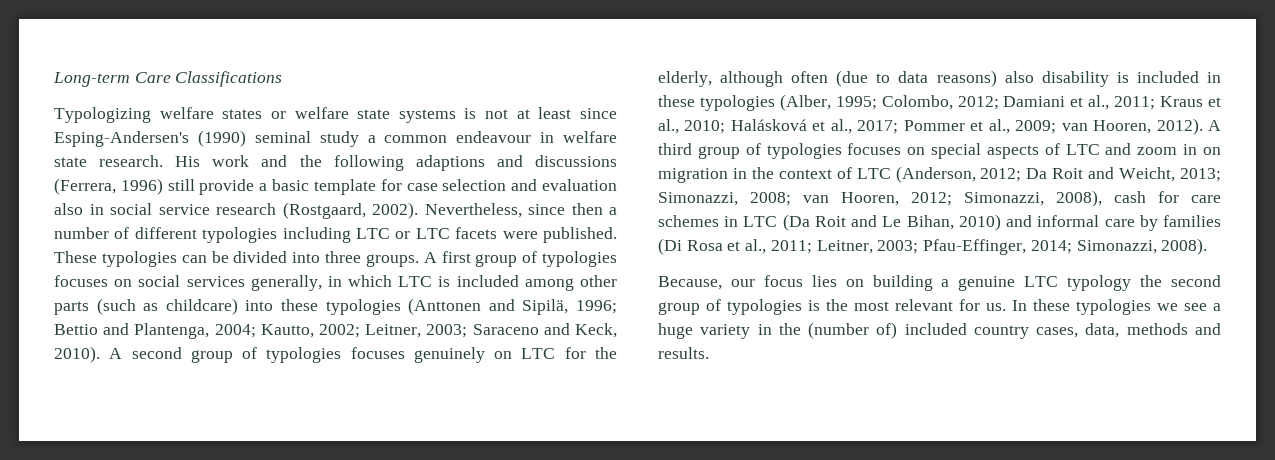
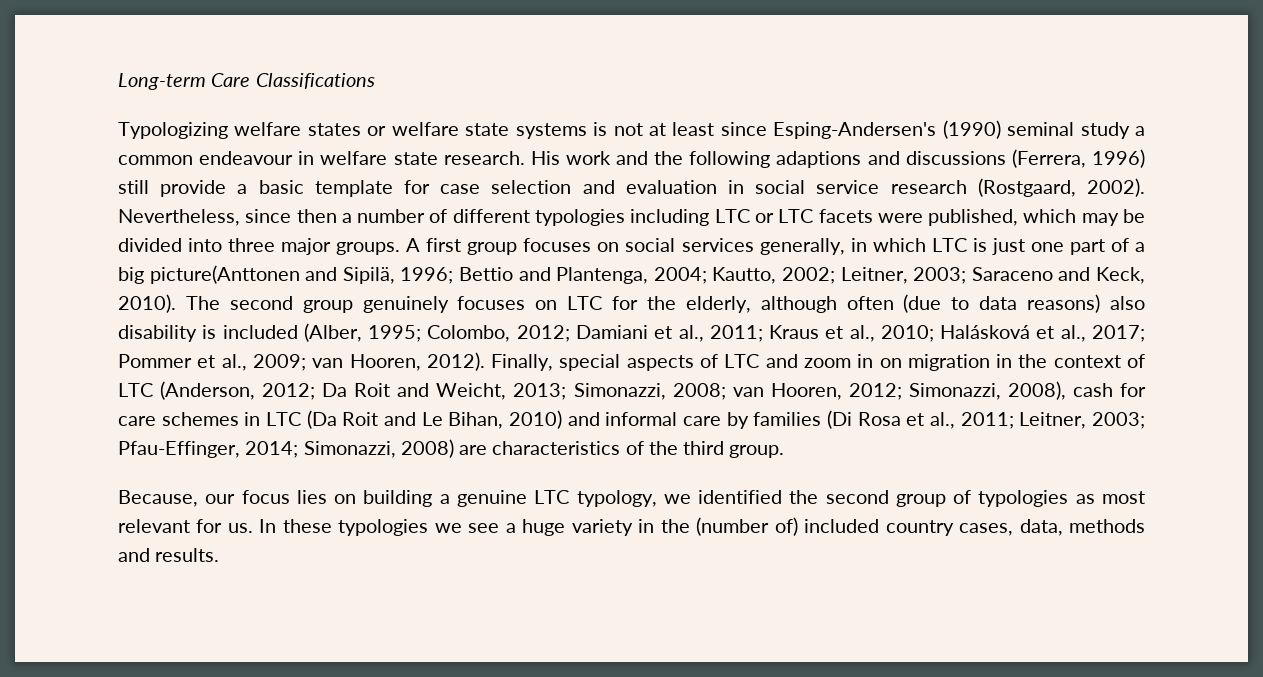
- His work and the following adaptions and discussions (Ferrera, 1996) still provide a basic template for case selection and evaluation also in social service research (Rostgaard, 2002).
+ His work and the following adaptions and discussions (Ferrera, 1996) still provide a basic template for case selection and evaluation in social service research (Rostgaard, 2002).
- Nevertheless, since then a number of different typologies including LTC or LTC facets were published. These typologies can be divided into three groups.
+ Nevertheless, since then a number of different typologies including LTC or LTC facets were published, which may be divided into three major groups.
- A first group of typologies focuses on social services generally, in which LTC is included among other parts (such as childcare) into these typologies (Anttonen and Sipilä, 1996; Bettio and Plantenga, 2004; Kautto, 2002; Leitner, 2003; Saraceno and Keck, 2010).
+ A first group focuses on social services generally, in which LTC is just one part of a big picture(Anttonen and Sipilä, 1996; Bettio and Plantenga, 2004; Kautto, 2002; Leitner, 2003; Saraceno and Keck, 2010).
- A second group of typologies focuses genuinely on LTC for the elderly, although often (due to data reasons) also disability is included in these typologies (Alber, 1995; Colombo, 2012; Damiani et al., 2011; Kraus et al., 2010; Halásková et al., 2017; Pommer et al., 2009; van Hooren, 2012).
+ The second group genuinely focuses on LTC for the elderly, although often (due to data reasons) also disability is included (Alber, 1995; Colombo, 2012; Damiani et al., 2011; Kraus et al., 2010; Halásková et al., 2017; Pommer et al., 2009; van Hooren, 2012).
- A third group of typologies focuses on special aspects of LTC and zoom in on migration in the context of LTC (Anderson, 2012; Da Roit and Weicht, 2013; Simonazzi, 2008; van Hooren, 2012; Simonazzi, 2008), cash for care schemes in LTC (Da Roit and Le Bihan, 2010) and informal care by families (Di Rosa et al., 2011; Leitner, 2003; Pfau-Effinger, 2014; Simonazzi, 2008).
+ Finally, special aspects of LTC and zoom in on migration in the context of LTC (Anderson, 2012; Da Roit and Weicht, 2013; Simonazzi, 2008; van Hooren, 2012; Simonazzi, 2008), cash for care schemes in LTC (Da Roit and Le Bihan, 2010) and informal care by families (Di Rosa et al., 2011; Leitner, 2003; Pfau-Effinger, 2014; Simonazzi, 2008) are characteristics of the third group.
- Because, our focus lies on building a genuine LTC typology the second group of typologies is the most relevant for us.
+ Because, our focus lies on building a genuine LTC typology, we identified the second group of typologies as most relevant for us.

